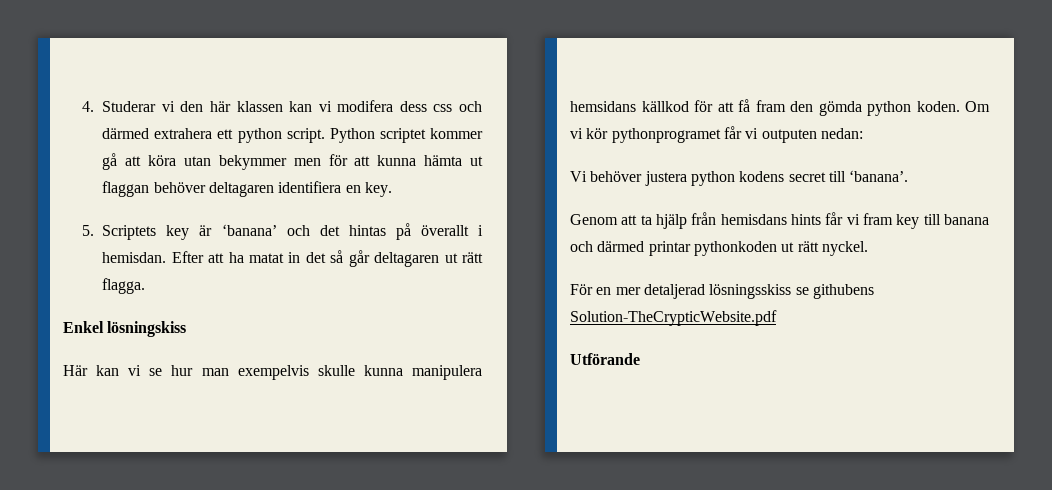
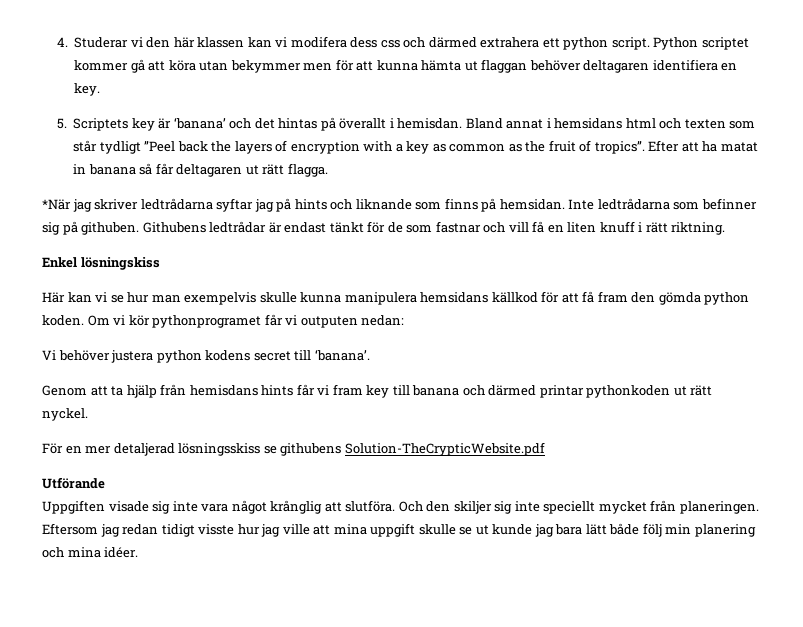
+ Bland annat i hemsidans html och texten som står tydligt ”Peel back the layers of encryption with a key as common as the fruit of tropics”.
- Efter att ha matat in det så går deltagaren ut rätt flagga.
+ Efter att ha matat in banana så får deltagaren ut rätt flagga.
+ *När jag skriver ledtrådarna syftar jag på hints och liknande som finns på hemsidan. Inte ledtrådarna som befinner sig på githuben. Githubens ledtrådar är endast tänkt för de som fastnar och vill få en liten knuff i rätt riktning.
+ Uppgiften visade sig inte vara något krånglig att slutföra. Och den skiljer sig inte speciellt mycket från planeringen. Eftersom jag redan tidigt visste hur jag ville att mina uppgift skulle se ut kunde jag bara lätt både följ min planering och mina idéer.

